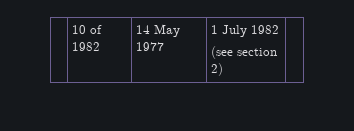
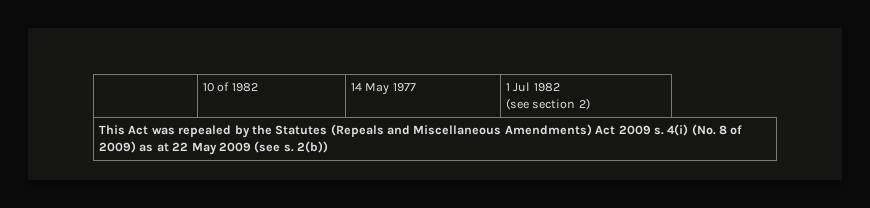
- | 10 of 1982 | 14 May 1977 | 1 July 1982
- (see section 2) |
+ | 10 of 1982 | 14 May 1977 | 1 Jul 1982
+ (see section 2)
+ This Act was repealed by the Statutes (Repeals and Miscellaneous Amendments) Act 2009 s. 4(i) (No. 8 of 2009) as at 22 May 2009 (see s. 2(b))

